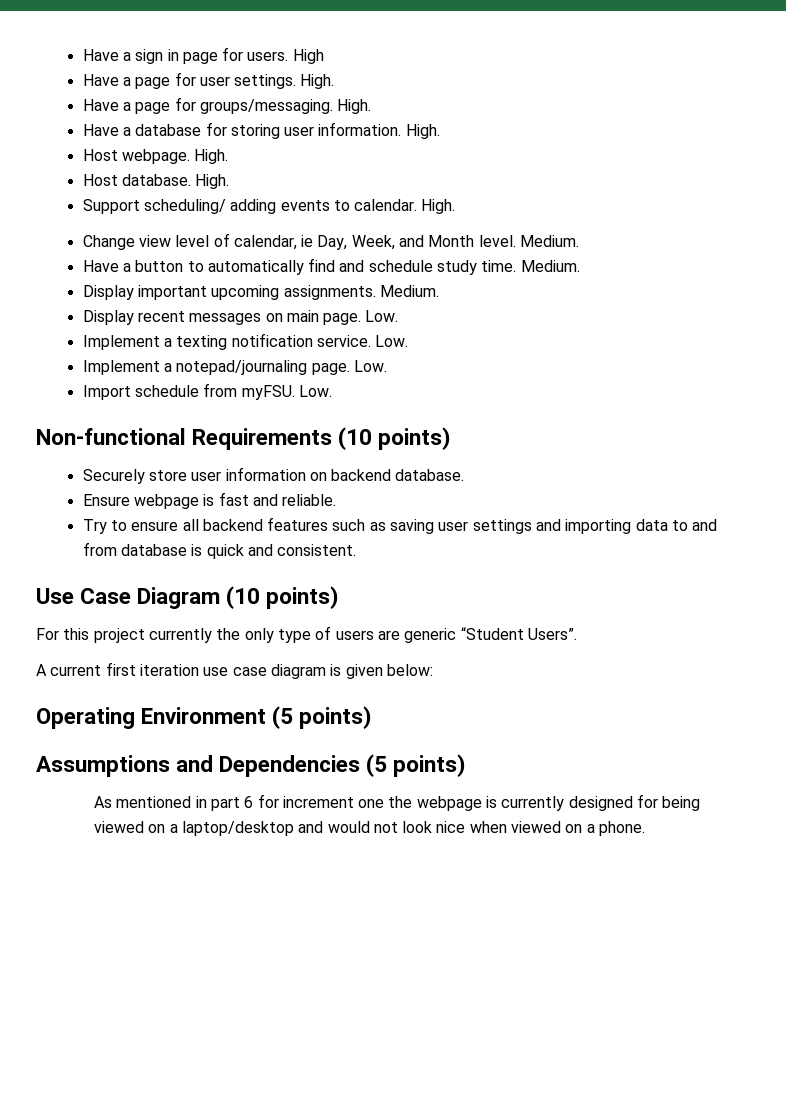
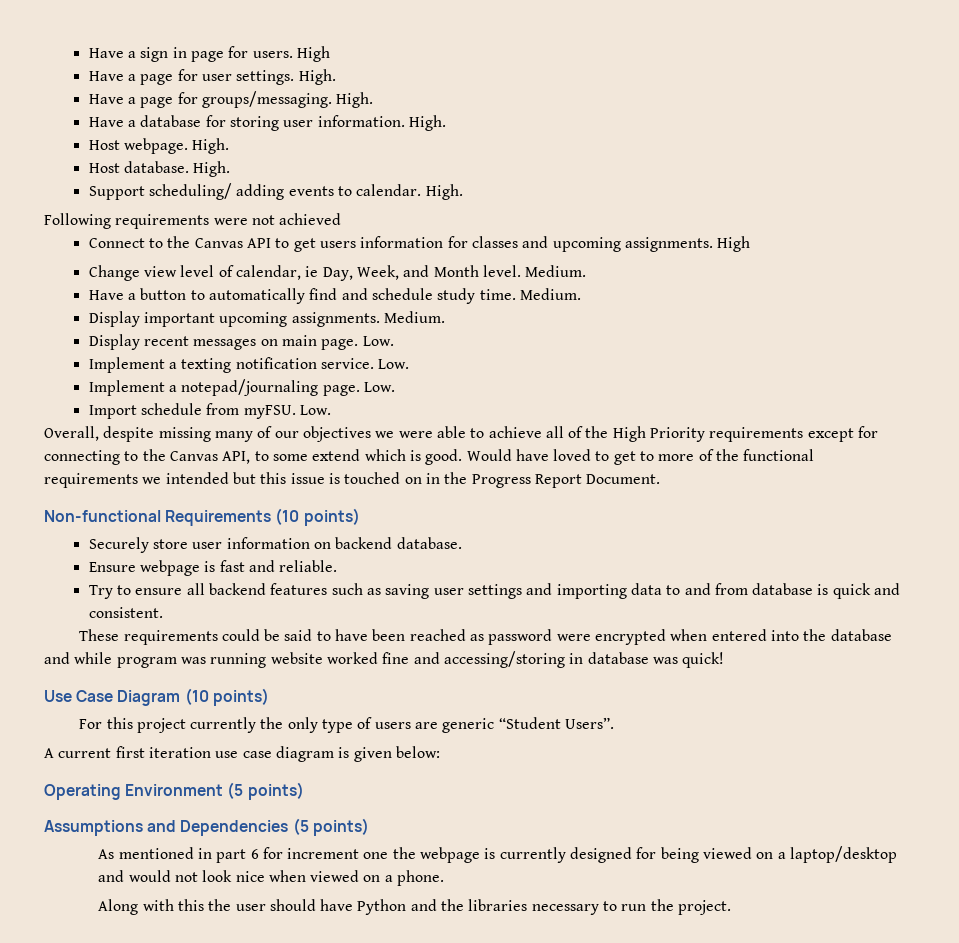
+ Following requirements were not achieved
+ Connect to the Canvas API to get users information for classes and upcoming assignments. High
+ Overall, despite missing many of our objectives we were able to achieve all of the High Priority requirements except for connecting to the Canvas API, to some extend which is good. Would have loved to get to more of the functional requirements we intended but this issue is touched on in the Progress Report Document.
+ These requirements could be said to have been reached as password were encrypted when entered into the database and while program was running website worked fine and accessing/storing in database was quick!
+ Along with this the user should have Python and the libraries necessary to run the project.

